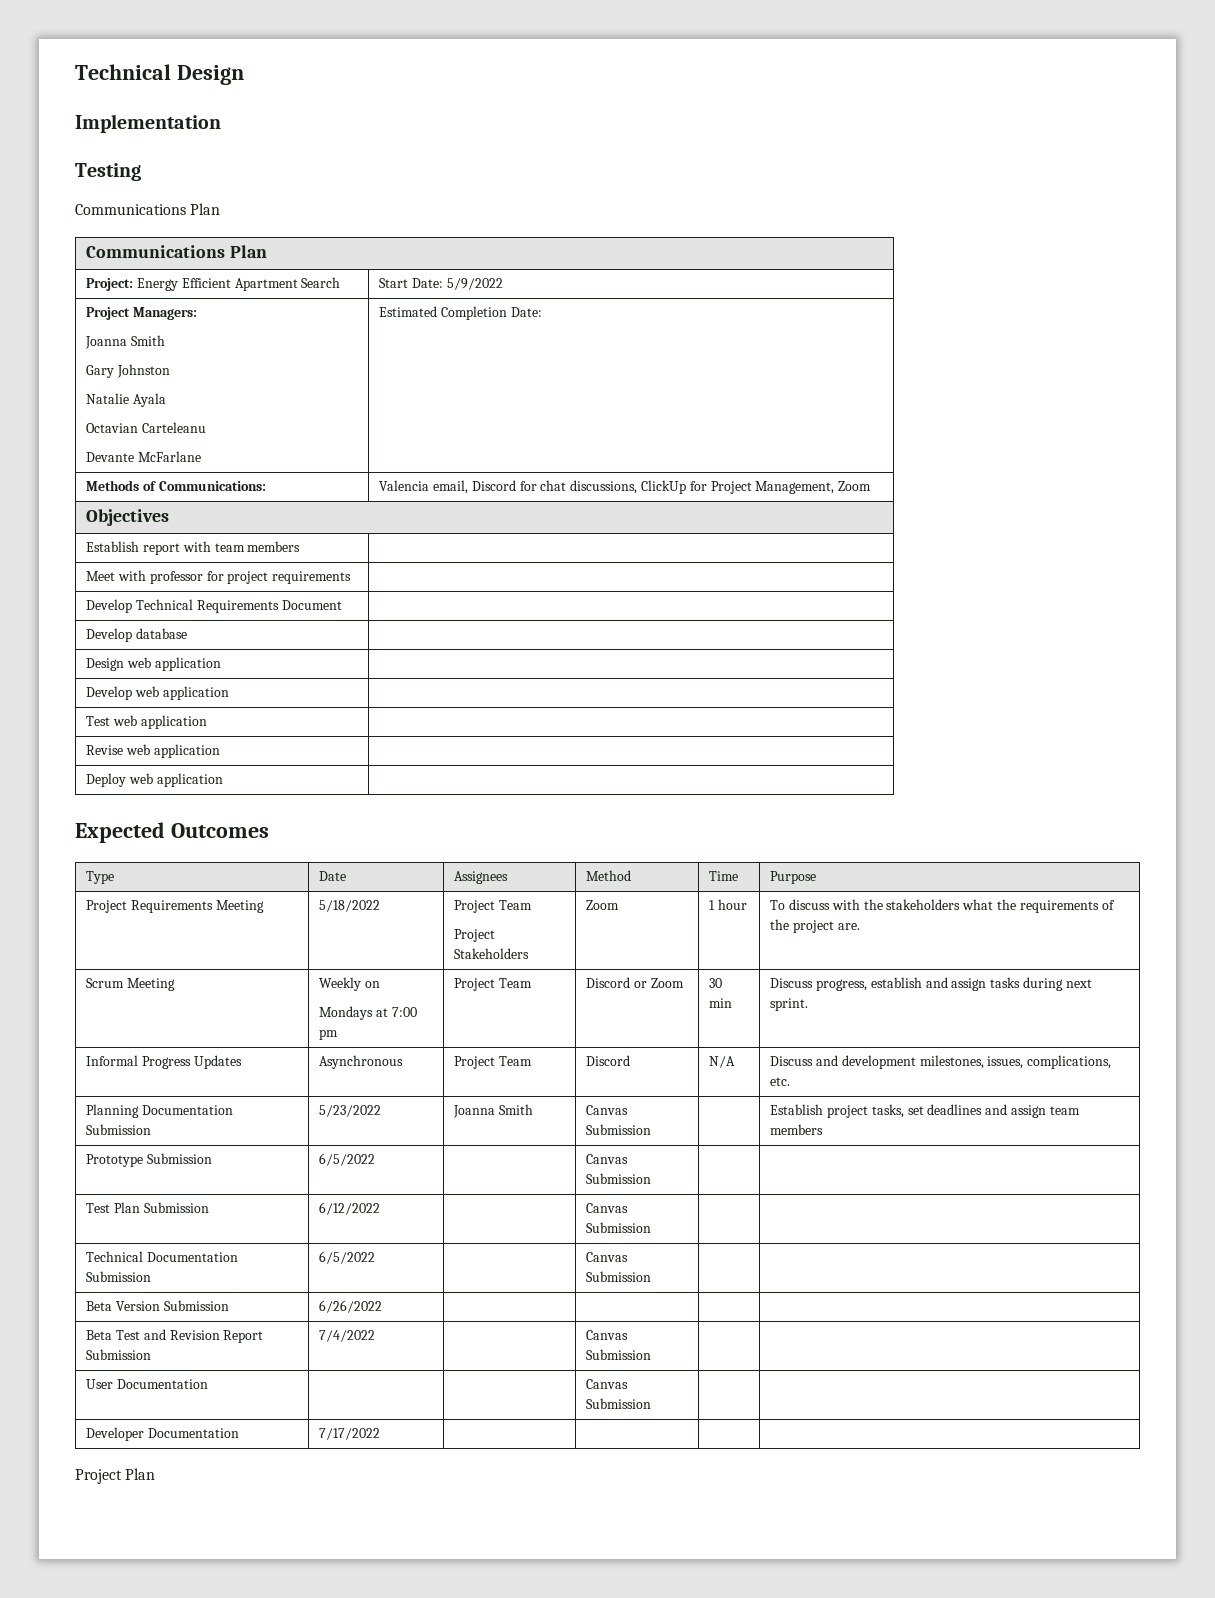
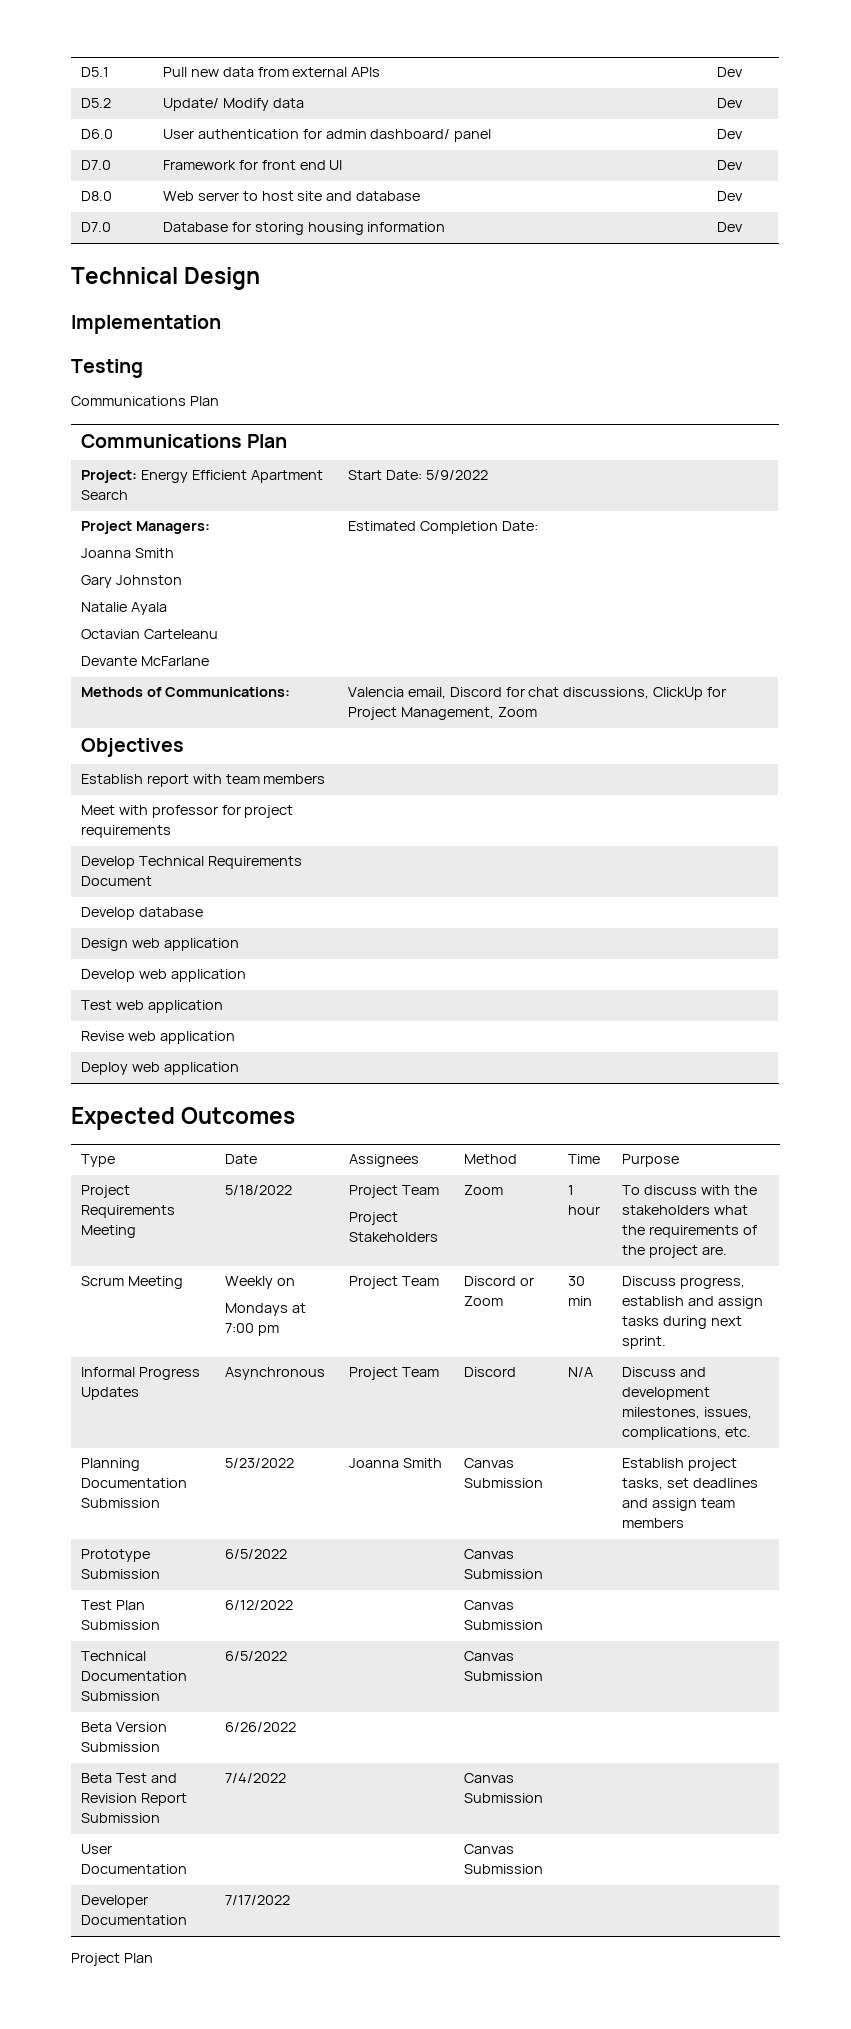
+ D5.1 | Pull new data from external APIs | Dev
+ D5.2 | Update/ Modify data | Dev
+ D6.0 | User authentication for admin dashboard/ panel | Dev
+ D7.0 | Framework for front end UI | Dev
+ D8.0 | Web server to host site and database | Dev
+ D7.0 | Database for storing housing information | Dev

